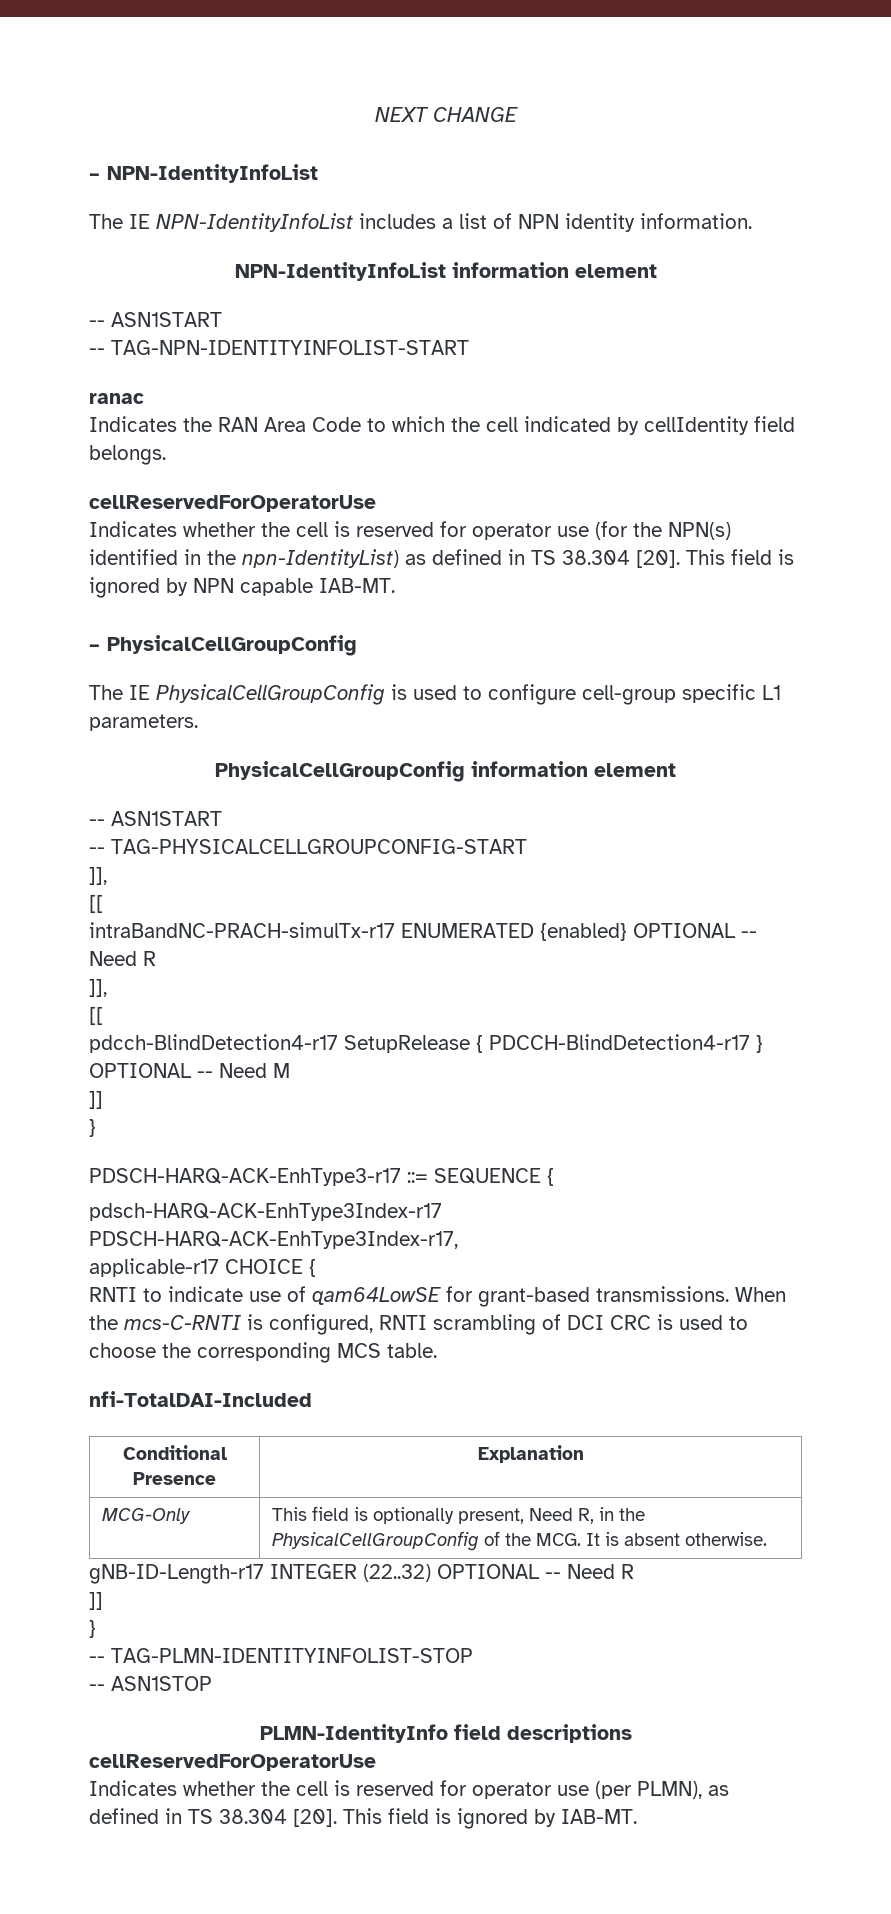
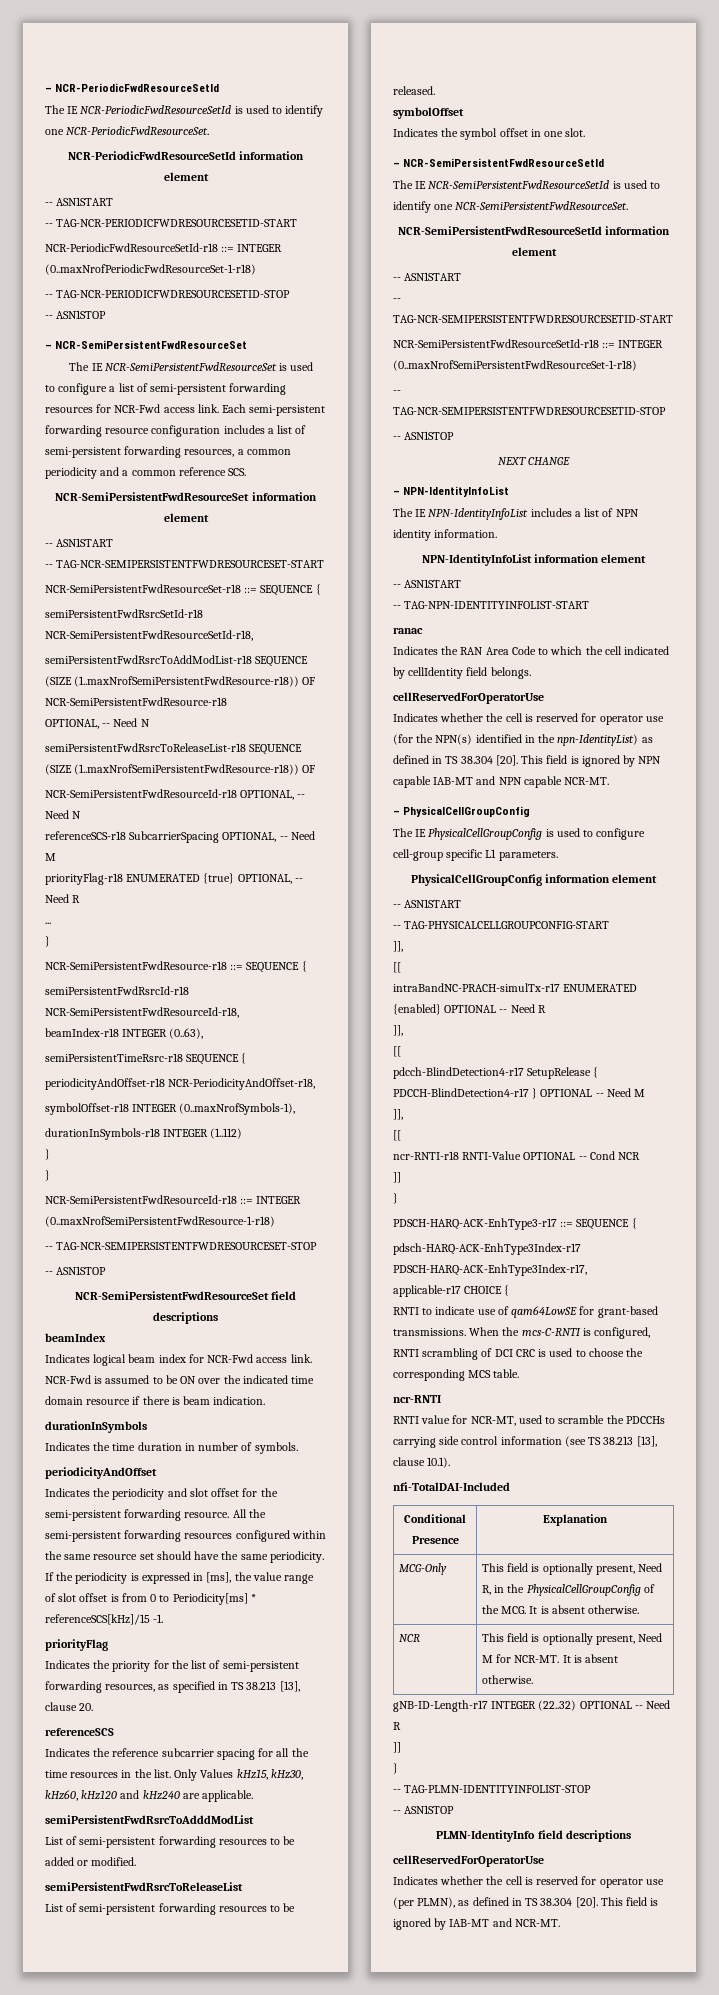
+ – NCR-PeriodicFwdResourceSetId
+ The IE NCR-PeriodicFwdResourceSetId is used to identify one NCR-PeriodicFwdResourceSet.
+ NCR-PeriodicFwdResourceSetId information element
+ -- ASN1START
+ -- TAG-NCR-PERIODICFWDRESOURCESETID-START
+ NCR-PeriodicFwdResourceSetId-r18 ::= INTEGER (0..maxNrofPeriodicFwdResourceSet-1-r18)
+ -- TAG-NCR-PERIODICFWDRESOURCESETID-STOP
+ -- ASN1STOP
+ – NCR-SemiPersistentFwdResourceSet
+ The IE NCR-SemiPersistentFwdResourceSet is used to configure a list of semi-persistent forwarding resources for NCR-Fwd access link. Each semi-persistent forwarding resource configuration includes a list of semi-persistent forwarding resources, a common periodicity and a common reference SCS.
+ NCR-SemiPersistentFwdResourceSet information element
+ -- ASN1START
+ -- TAG-NCR-SEMIPERSISTENTFWDRESOURCESET-START
+ NCR-SemiPersistentFwdResourceSet-r18 ::= SEQUENCE {
+ semiPersistentFwdRsrcSetId-r18 NCR-SemiPersistentFwdResourceSetId-r18,
+ semiPersistentFwdRsrcToAddModList-r18 SEQUENCE (SIZE (1..maxNrofSemiPersistentFwdResource-r18)) OF NCR-SemiPersistentFwdResource-r18
+ OPTIONAL, -- Need N
+ semiPersistentFwdRsrcToReleaseList-r18 SEQUENCE (SIZE (1..maxNrofSemiPersistentFwdResource-r18)) OF
+ NCR-SemiPersistentFwdResourceId-r18 OPTIONAL, -- Need N
+ referenceSCS-r18 SubcarrierSpacing OPTIONAL, -- Need M
+ priorityFlag-r18 ENUMERATED {true} OPTIONAL, -- Need R
+ ...
+ }
+ NCR-SemiPersistentFwdResource-r18 ::= SEQUENCE {
+ semiPersistentFwdRsrcId-r18 NCR-SemiPersistentFwdResourceId-r18,
+ beamIndex-r18 INTEGER (0..63),
+ semiPersistentTimeRsrc-r18 SEQUENCE {
+ periodicityAndOffset-r18 NCR-PeriodicityAndOffset-r18,
+ symbolOffset-r18 INTEGER (0..maxNrofSymbols-1),
+ durationInSymbols-r18 INTEGER (1..112)
+ }
+ }
+ NCR-SemiPersistentFwdResourceId-r18 ::= INTEGER (0..maxNrofSemiPersistentFwdResource-1-r18)
+ -- TAG-NCR-SEMIPERSISTENTFWDRESOURCESET-STOP
+ -- ASN1STOP
+ NCR-SemiPersistentFwdResourceSet field descriptions
+ beamIndex
+ Indicates logical beam index for NCR-Fwd access link. NCR-Fwd is assumed to be ON over the indicated time domain resource if there is beam indication.
+ durationInSymbols
+ Indicates the time duration in number of symbols.
+ periodicityAndOffset
+ Indicates the periodicity and slot offset for the semi-persistent forwarding resource. All the semi-persistent forwarding resources configured within the same resource set should have the same periodicity. If the periodicity is expressed in [ms], the value range of slot offset is from 0 to Periodicity[ms] * referenceSCS[kHz]/15 -1.
+ priorityFlag
+ Indicates the priority for the list of semi-persistent forwarding resources, as specified in TS 38.213 [13], clause 20.
+ referenceSCS
+ Indicates the reference subcarrier spacing for all the time resources in the list. Only Values kHz15, kHz30, kHz60, kHz120 and kHz240 are applicable.
+ semiPersistentFwdRsrcToAdddModList
+ List of semi-persistent forwarding resources to be added or modified.
+ semiPersistentFwdRsrcToReleaseList
+ List of semi-persistent forwarding resources to be released.
+ symbolOffset
+ Indicates the symbol offset in one slot.
+ – NCR-SemiPersistentFwdResourceSetId
+ The IE NCR-SemiPersistentFwdResourceSetId is used to identify one NCR-SemiPersistentFwdResourceSet.
+ NCR-SemiPersistentFwdResourceSetId information element
+ -- ASN1START
+ -- TAG-NCR-SEMIPERSISTENTFWDRESOURCESETID-START
+ NCR-SemiPersistentFwdResourceSetId-r18 ::= INTEGER (0..maxNrofSemiPersistentFwdResourceSet-1-r18)
+ -- TAG-NCR-SEMIPERSISTENTFWDRESOURCESETID-STOP
+ -- ASN1STOP
- This field is ignored by NPN capable IAB-MT.
+ This field is ignored by NPN capable IAB-MT and NPN capable NCR-MT.
  pdcch-BlindDetection4-r17 SetupRelease { PDCCH-BlindDetection4-r17 } OPTIONAL -- Need M
+ ]],
+ [[
+ ncr-RNTI-r18 RNTI-Value OPTIONAL -- Cond NCR
+ ncr-RNTI
+ RNTI value for NCR-MT, used to scramble the PDCCHs carrying side control information (see TS 38.213 [13], clause 10.1).
+ NCR | This field is optionally present, Need M for NCR-MT. It is absent otherwise.
- This field is ignored by IAB-MT.
+ This field is ignored by IAB-MT and NCR-MT.

